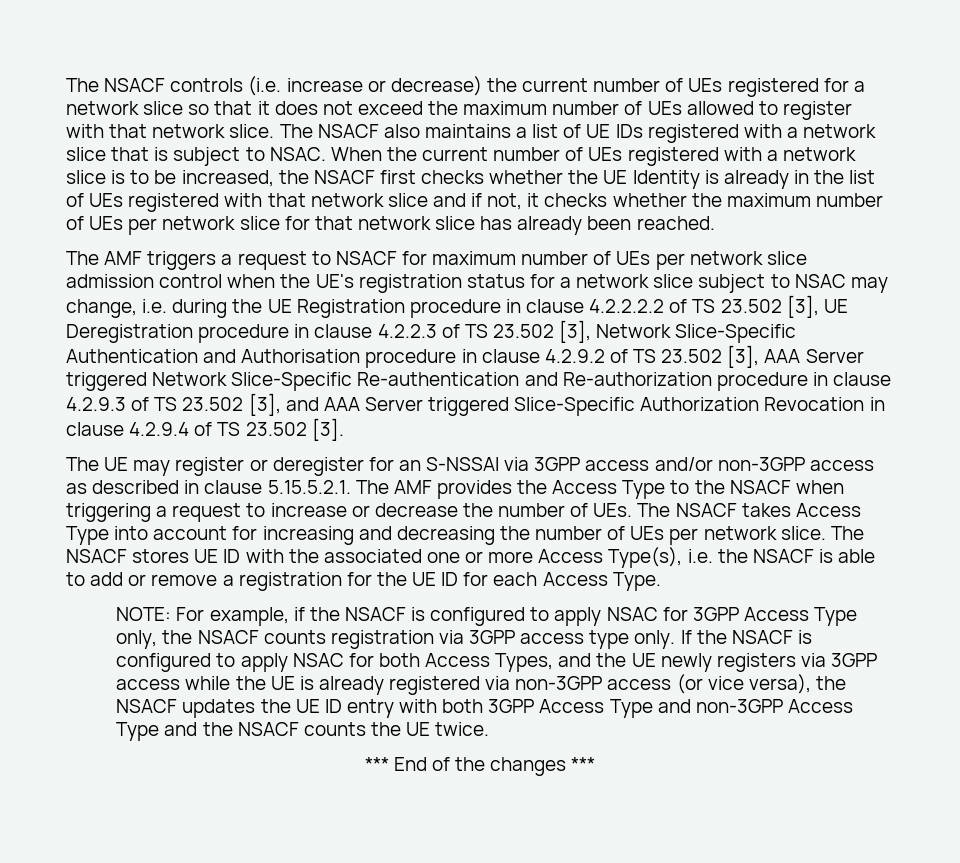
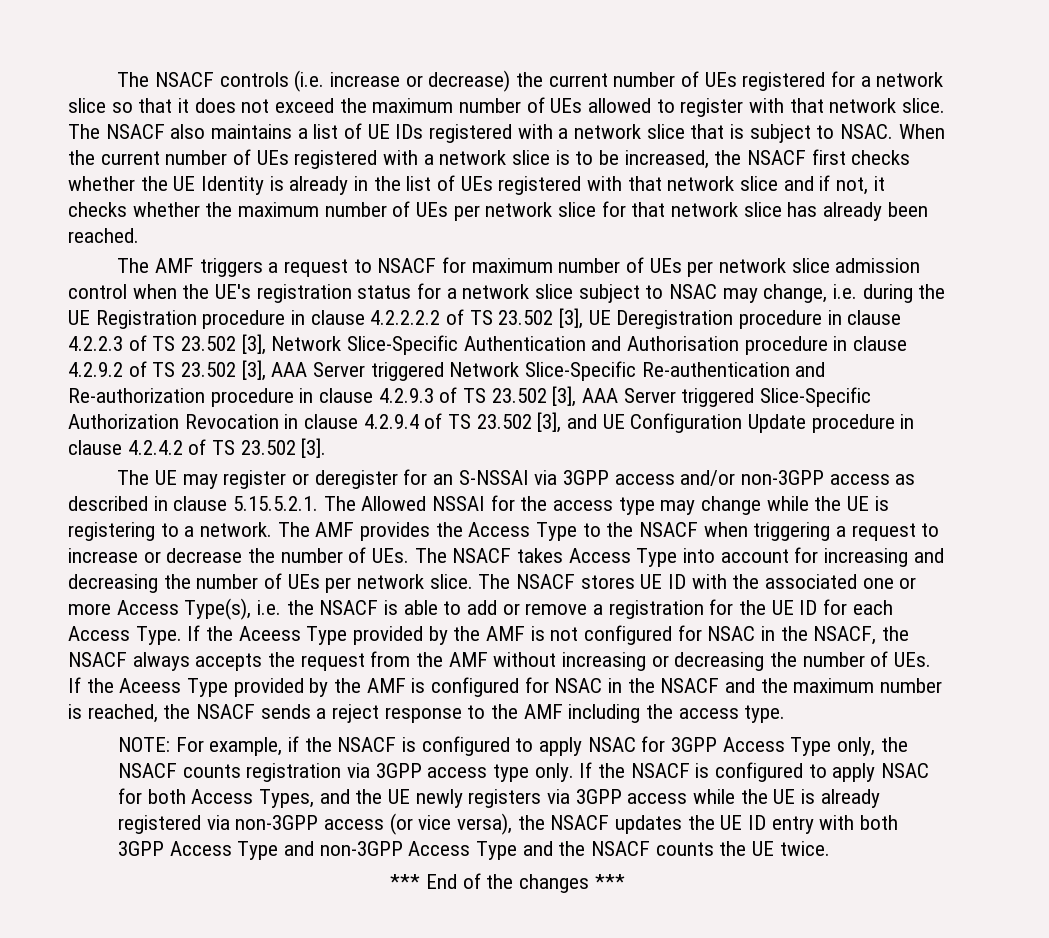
- The AMF triggers a request to NSACF for maximum number of UEs per network slice admission control when the UE's registration status for a network slice subject to NSAC may change, i.e. during the UE Registration procedure in clause 4.2.2.2.2 of TS 23.502 [3], UE Deregistration procedure in clause 4.2.2.3 of TS 23.502 [3], Network Slice-Specific Authentication and Authorisation procedure in clause 4.2.9.2 of TS 23.502 [3], AAA Server triggered Network Slice-Specific Re-authentication and Re-authorization procedure in clause 4.2.9.3 of TS 23.502 [3], and AAA Server triggered Slice-Specific Authorization Revocation in clause 4.2.9.4 of TS 23.502 [3].
+ The AMF triggers a request to NSACF for maximum number of UEs per network slice admission control when the UE's registration status for a network slice subject to NSAC may change, i.e. during the UE Registration procedure in clause 4.2.2.2.2 of TS 23.502 [3], UE Deregistration procedure in clause 4.2.2.3 of TS 23.502 [3], Network Slice-Specific Authentication and Authorisation procedure in clause 4.2.9.2 of TS 23.502 [3], AAA Server triggered Network Slice-Specific Re-authentication and Re-authorization procedure in clause 4.2.9.3 of TS 23.502 [3], AAA Server triggered Slice-Specific Authorization Revocation in clause 4.2.9.4 of TS 23.502 [3], and UE Configuration Update procedure in clause 4.2.4.2 of TS 23.502 [3].
- The UE may register or deregister for an S-NSSAI via 3GPP access and/or non-3GPP access as described in clause 5.15.5.2.1. The AMF provides the Access Type to the NSACF when triggering a request to increase or decrease the number of UEs. The NSACF takes Access Type into account for increasing and decreasing the number of UEs per network slice.
+ The UE may register or deregister for an S-NSSAI via 3GPP access and/or non-3GPP access as described in clause 5.15.5.2.1. The Allowed NSSAI for the access type may change while the UE is registering to a network. The AMF provides the Access Type to the NSACF when triggering a request to increase or decrease the number of UEs. The NSACF takes Access Type into account for increasing and decreasing the number of UEs per network slice.
+ If the Aceess Type provided by the AMF is not configured for NSAC in the NSACF, the NSACF always accepts the request from the AMF without increasing or decreasing the number of UEs. If the Aceess Type provided by the AMF is configured for NSAC in the NSACF and the maximum number is reached, the NSACF sends a reject response to the AMF including the access type.

